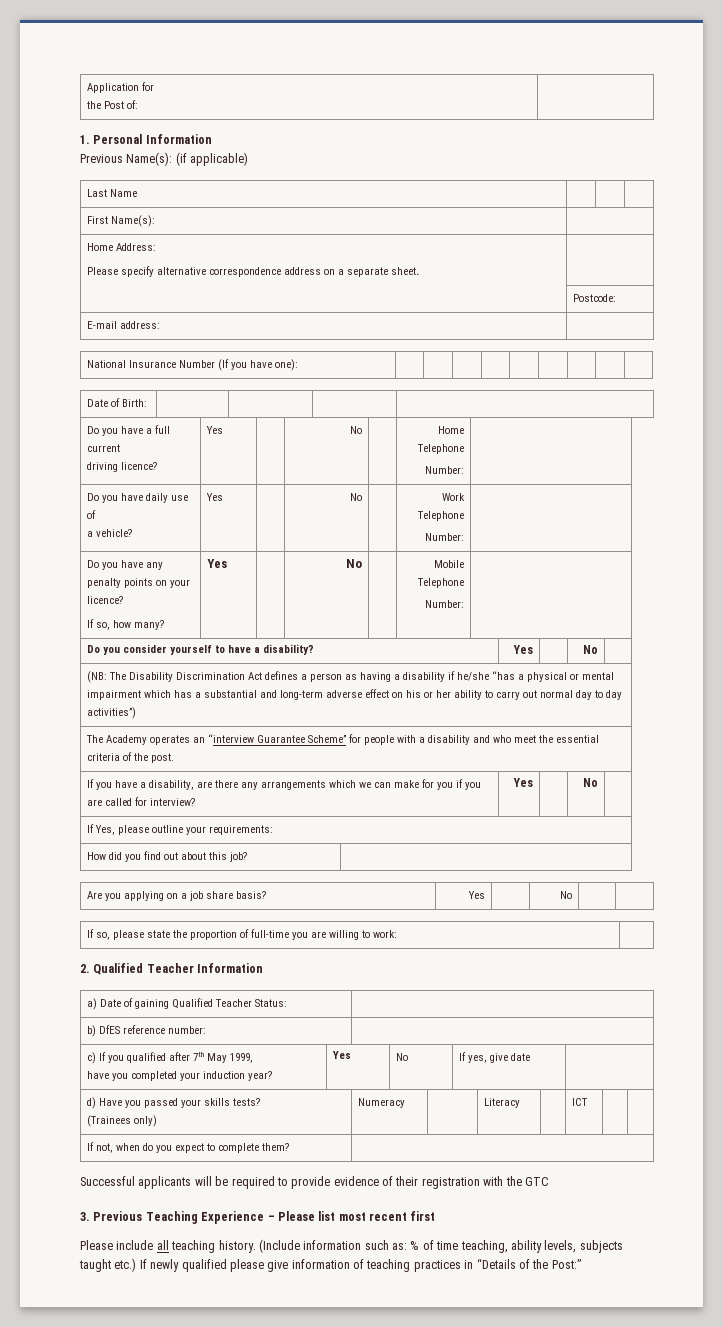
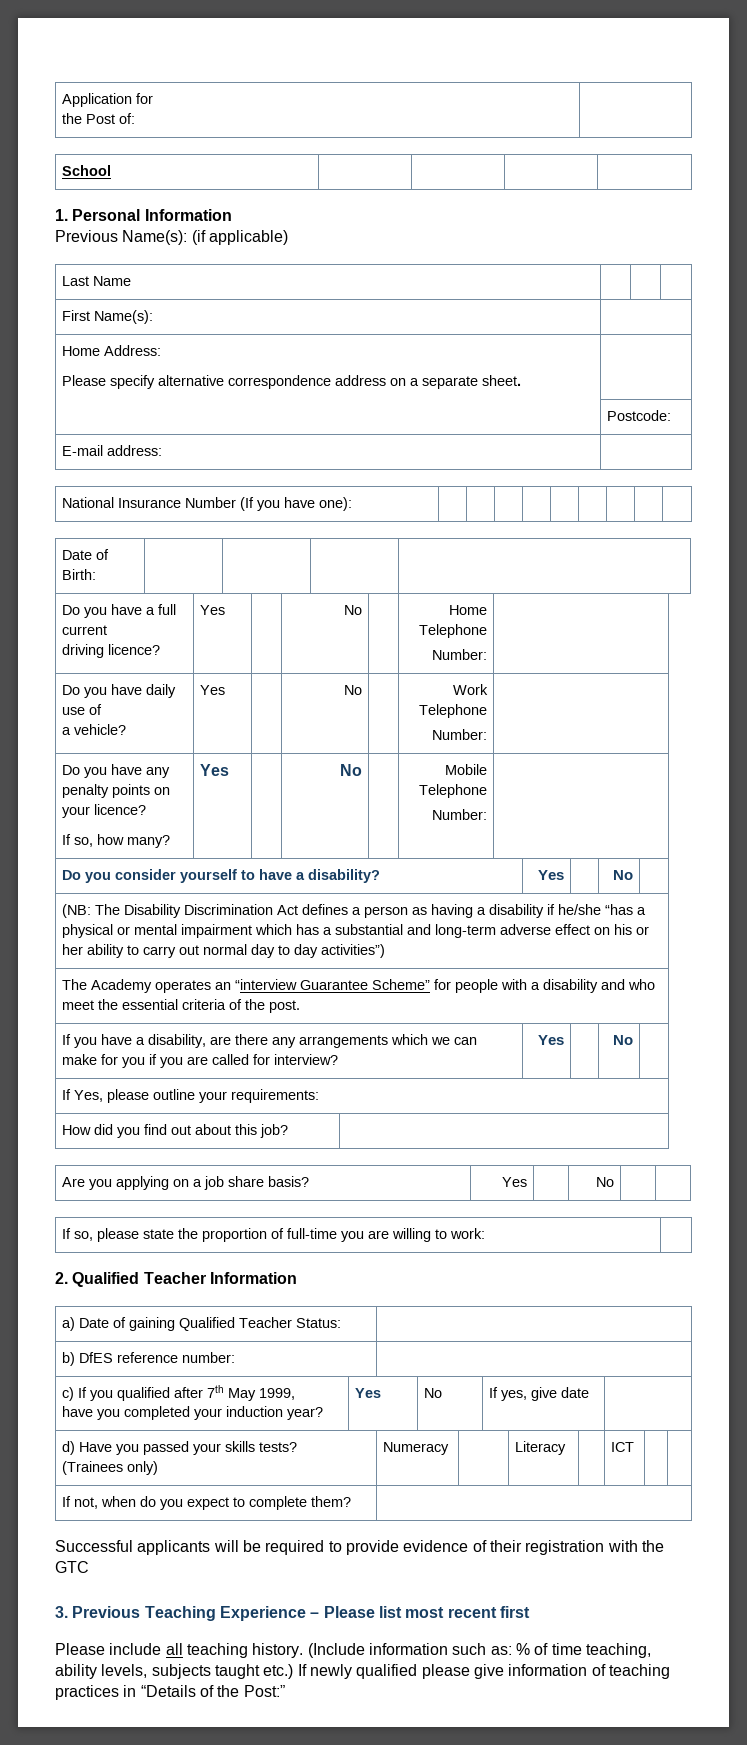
+ School | | | |

